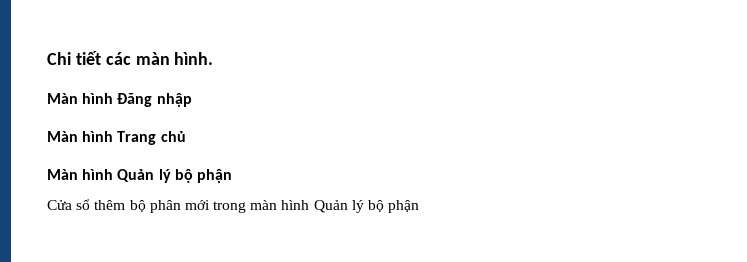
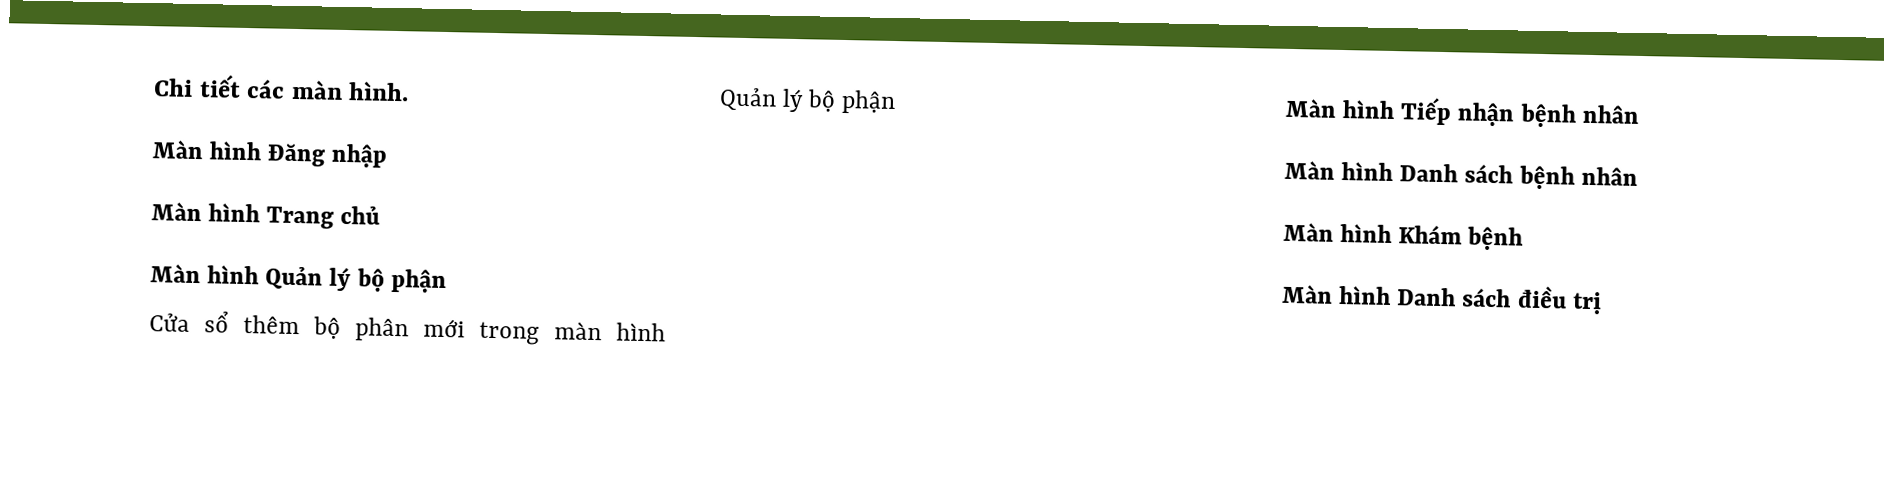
+ Màn hình Tiếp nhận bệnh nhân
+ Màn hình Danh sách bệnh nhân
+ Màn hình Khám bệnh
+ Màn hình Danh sách điều trị

